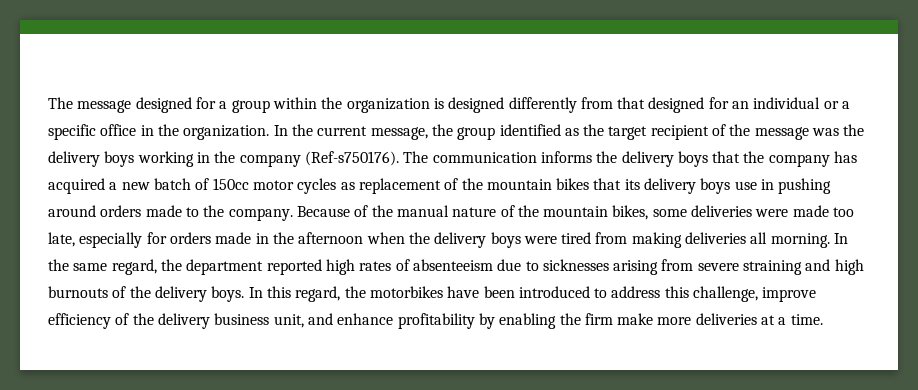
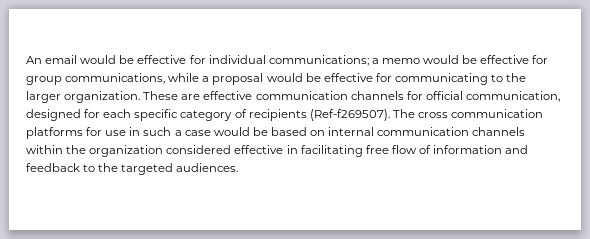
- The message designed for a group within the organization is designed differently from that designed for an individual or a specific office in the organization. In the current message, the group identified as the target recipient of the message was the delivery boys working in the company (Ref-s750176). The communication informs the delivery boys that the company has acquired a new batch of 150cc motor cycles as replacement of the mountain bikes that its delivery boys use in pushing around orders made to the company. Because of the manual nature of the mountain bikes, some deliveries were made too late, especially for orders made in the afternoon when the delivery boys were tired from making deliveries all morning. In the same regard, the department reported high rates of absenteeism due to sicknesses arising from severe straining and high burnouts of the delivery boys. In this regard, the motorbikes have been introduced to address this challenge, improve efficiency of the delivery business unit, and enhance profitability by enabling the firm make more deliveries at a time.
+ An email would be effective for individual communications; a memo would be effective for group communications, while a proposal would be effective for communicating to the larger organization. These are effective communication channels for official communication, designed for each specific category of recipients (Ref-f269507). The cross communication platforms for use in such a case would be based on internal communication channels within the organization considered effective in facilitating free flow of information and feedback to the targeted audiences.

